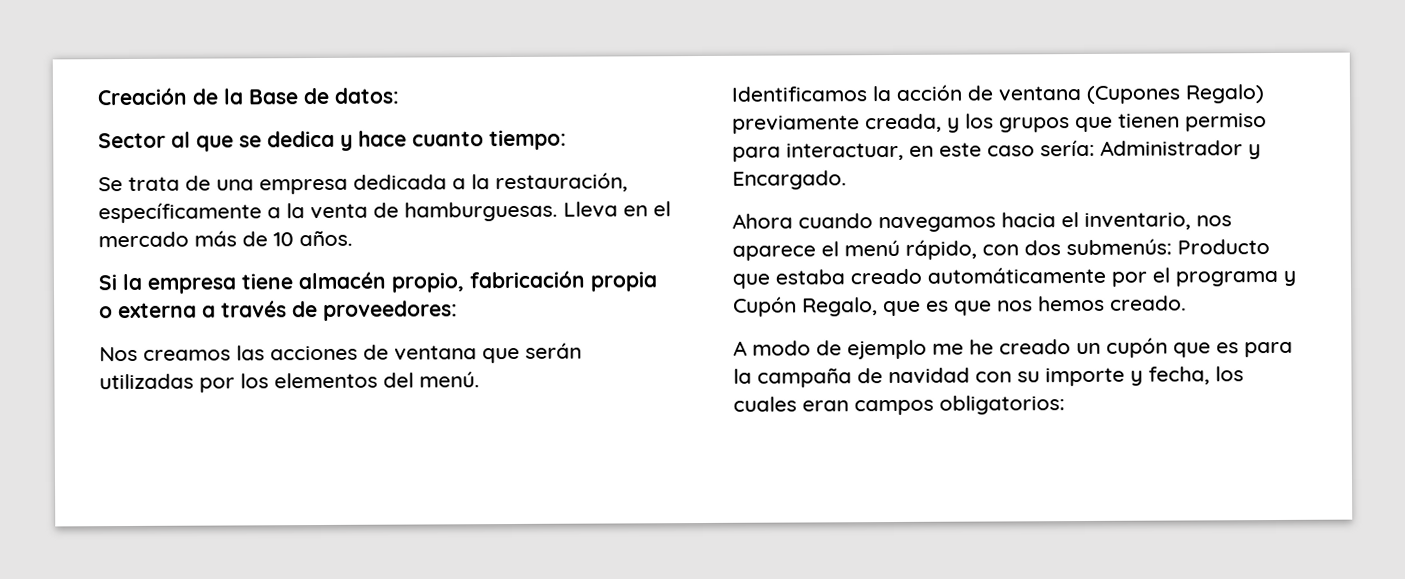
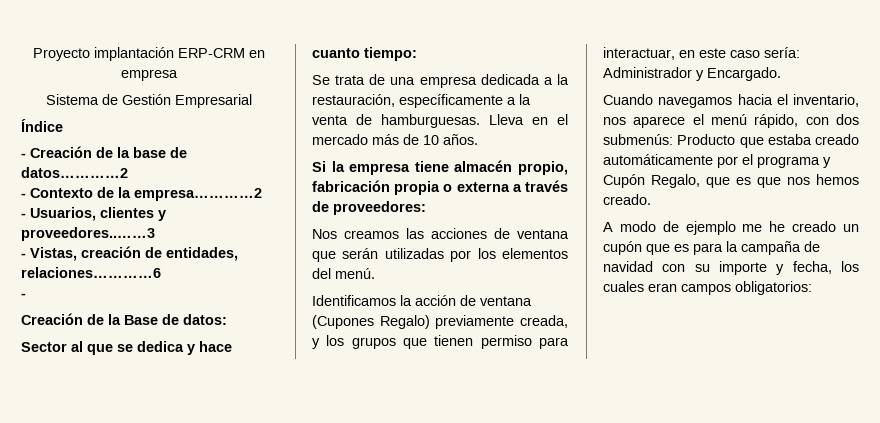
+ Proyecto implantación ERP-CRM en empresa
+ Sistema de Gestión Empresarial
+ Índice
+ - Creación de la base de datos…………2
+ - Contexto de la empresa…………2
+ - Usuarios, clientes y proveedores..……3
+ - Vistas, creación de entidades, relaciones…………6
+ -
- Ahora cuando navegamos hacia el inventario, nos aparece el menú rápido, con dos submenús: Producto que estaba creado automáticamente por el programa y Cupón Regalo, que es que nos hemos creado.
+ Cuando navegamos hacia el inventario, nos aparece el menú rápido, con dos submenús: Producto que estaba creado automáticamente por el programa y Cupón Regalo, que es que nos hemos creado.

